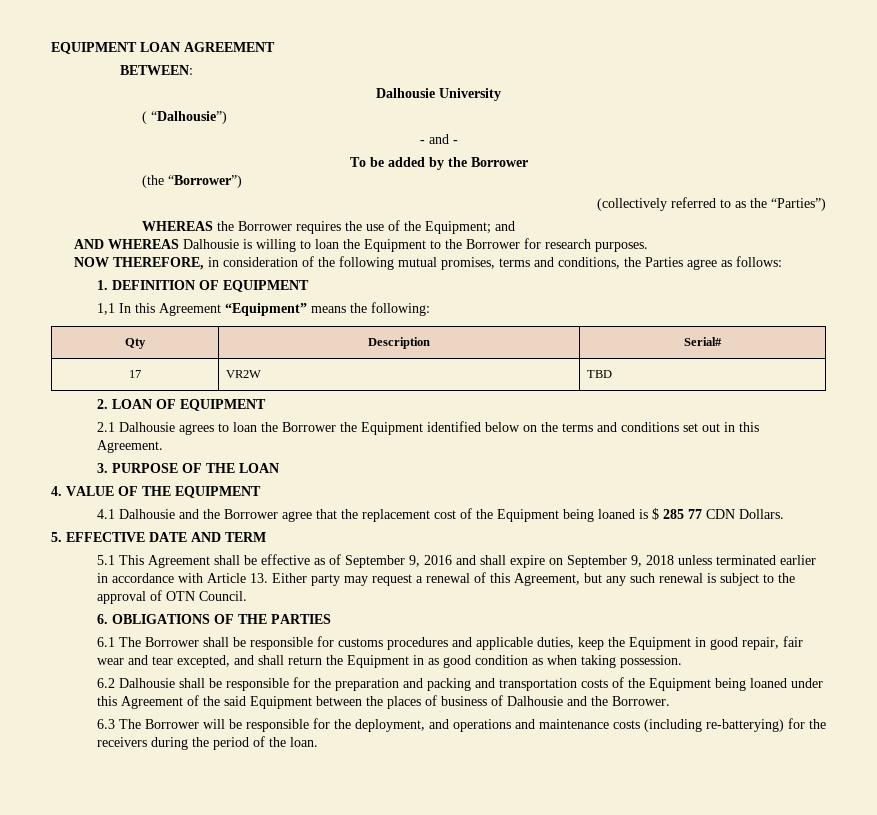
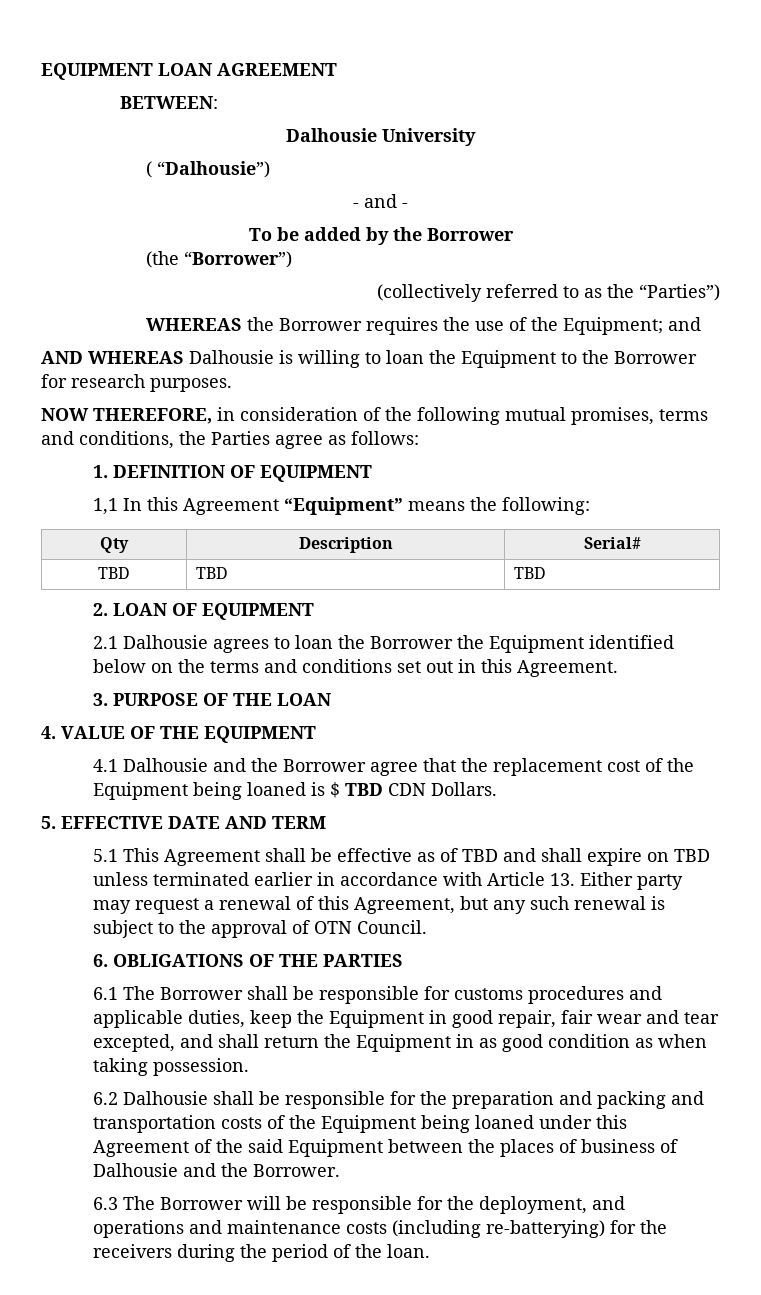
- 17 | VR2W | TBD
+ TBD | TBD | TBD
- 4.1 Dalhousie and the Borrower agree that the replacement cost of the Equipment being loaned is $ 285 77 CDN Dollars.
+ 4.1 Dalhousie and the Borrower agree that the replacement cost of the Equipment being loaned is $ TBD CDN Dollars.
- 5.1 This Agreement shall be effective as of September 9, 2016 and shall expire on September 9, 2018 unless terminated earlier in accordance with Article 13. Either party may request a renewal of this Agreement, but any such renewal is subject to the approval of OTN Council.
+ 5.1 This Agreement shall be effective as of TBD and shall expire on TBD unless terminated earlier in accordance with Article 13. Either party may request a renewal of this Agreement, but any such renewal is subject to the approval of OTN Council.

